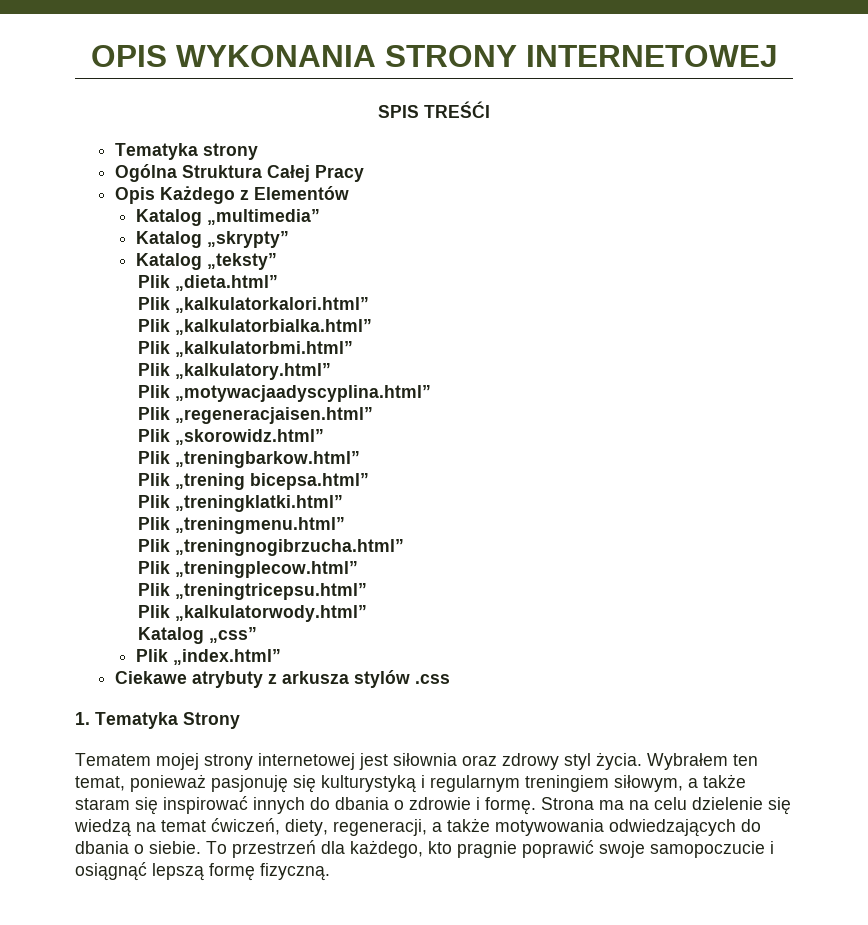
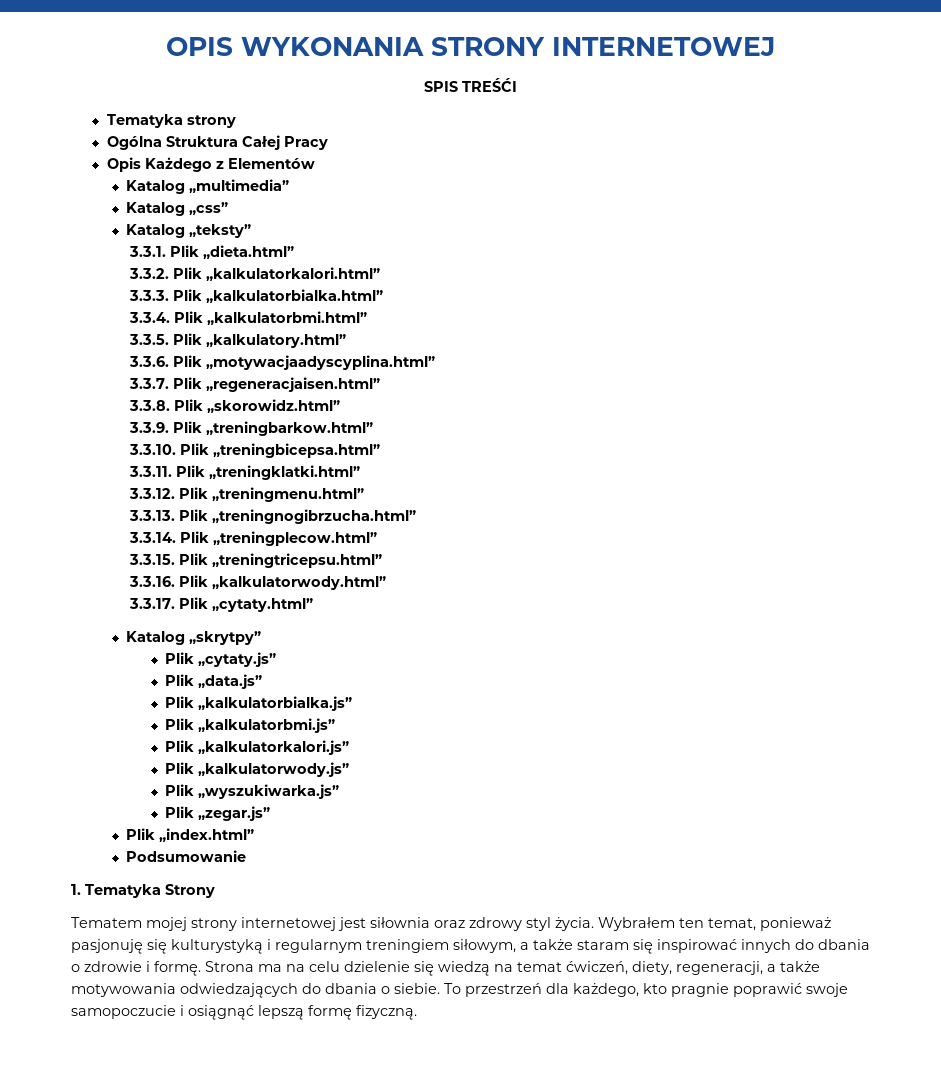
- Katalog „skrypty”
+ Katalog „css”
- Plik „dieta.html”
+ 3.3.1. Plik „dieta.html”
- Plik „kalkulatorkalori.html”
+ 3.3.2. Plik „kalkulatorkalori.html”
- Plik „kalkulatorbialka.html”
+ 3.3.3. Plik „kalkulatorbialka.html”
- Plik „kalkulatorbmi.html”
+ 3.3.4. Plik „kalkulatorbmi.html”
- Plik „kalkulatory.html”
+ 3.3.5. Plik „kalkulatory.html”
- Plik „motywacjaadyscyplina.html”
+ 3.3.6. Plik „motywacjaadyscyplina.html”
- Plik „regeneracjaisen.html”
+ 3.3.7. Plik „regeneracjaisen.html”
- Plik „skorowidz.html”
+ 3.3.8. Plik „skorowidz.html”
- Plik „treningbarkow.html”
+ 3.3.9. Plik „treningbarkow.html”
- Plik „trening bicepsa.html”
- Plik „treningklatki.html”
+ 3.3.10. Plik „treningbicepsa.html”
+ 3.3.11. Plik „treningklatki.html”
- Plik „treningmenu.html”
+ 3.3.12. Plik „treningmenu.html”
- Plik „treningnogibrzucha.html”
+ 3.3.13. Plik „treningnogibrzucha.html”
- Plik „treningplecow.html”
+ 3.3.14. Plik „treningplecow.html”
- Plik „treningtricepsu.html”
+ 3.3.15. Plik „treningtricepsu.html”
- Plik „kalkulatorwody.html”
+ 3.3.16. Plik „kalkulatorwody.html”
- Katalog „css”
+ 3.3.17. Plik „cytaty.html”
+ Katalog „skrytpy”
+ Plik „cytaty.js”
+ Plik „data.js”
+ Plik „kalkulatorbialka.js”
+ Plik „kalkulatorbmi.js”
+ Plik „kalkulatorkalori.js”
+ Plik „kalkulatorwody.js”
+ Plik „wyszukiwarka.js”
+ Plik „zegar.js”
  Plik „index.html”
- Ciekawe atrybuty z arkusza stylów .css
+ Podsumowanie

